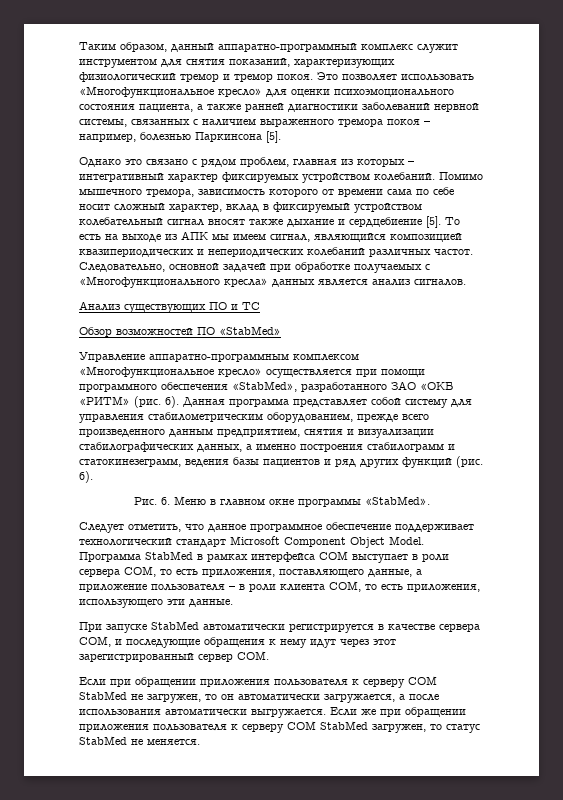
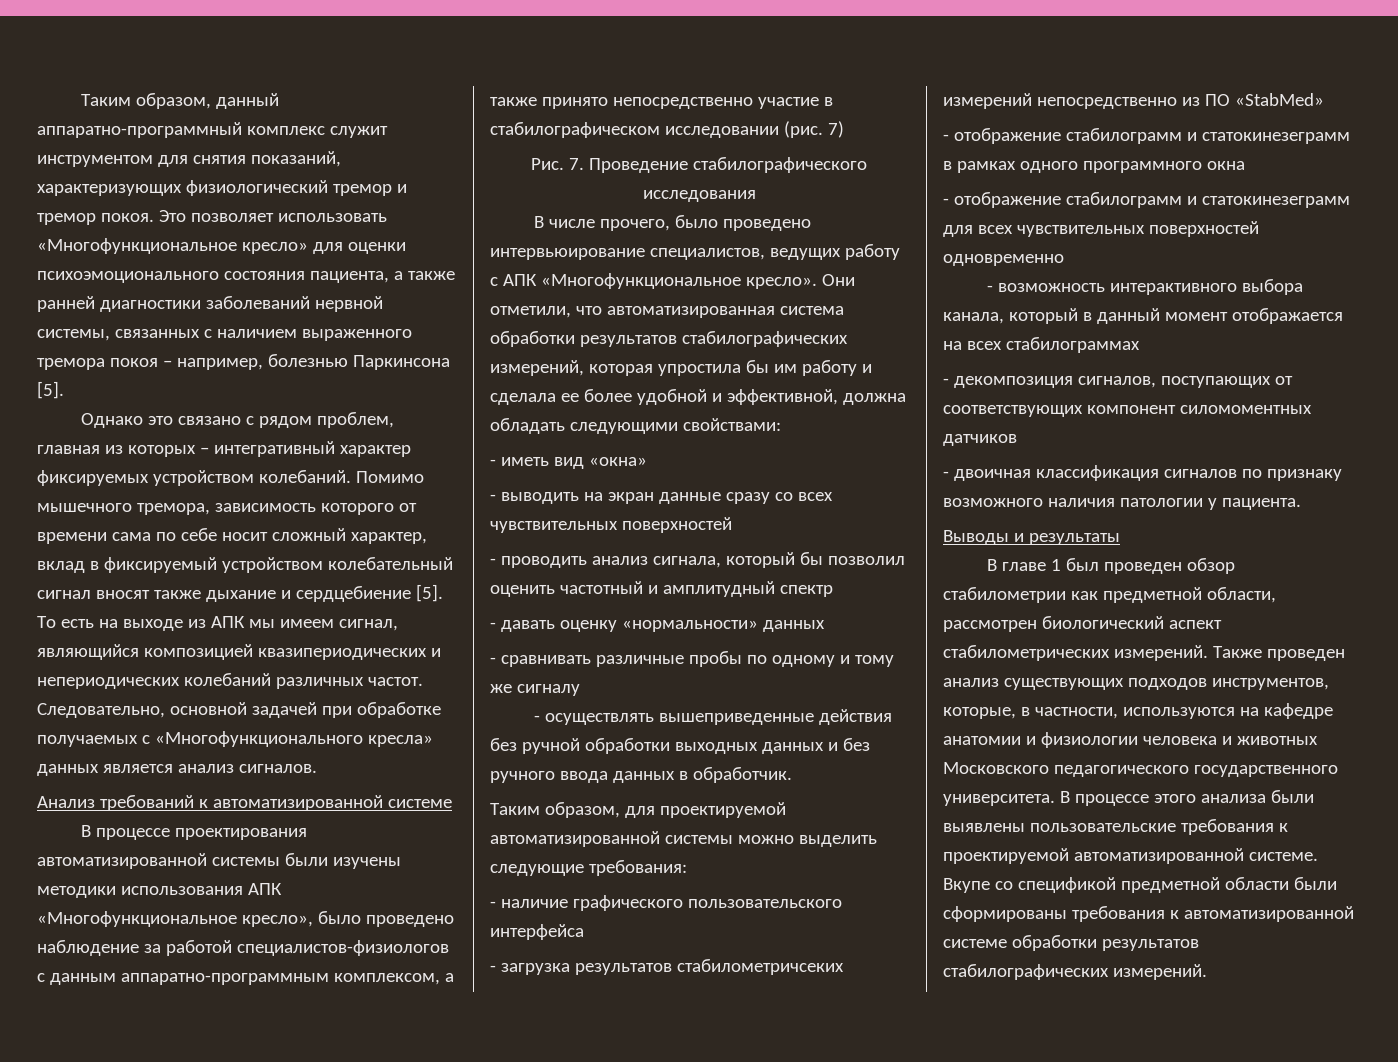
- Анализ существующих ПО и ТС
- Обзор возможностей ПО «StabMed»
- Управление аппаратно-программным комплексом «Многофункциональное кресло» осуществляется при помощи программного обеспечения «StabMed», разработанного ЗАО «ОКБ «РИТМ» (рис. 6). Данная программа представляет собой систему для управления стабилометрическим оборудованием, прежде всего произведенного данным предприятием, снятия и визуализации стабилографических данных, а именно построения стабилограмм и статокинезеграмм, ведения базы пациентов и ряд других функций (рис. 6).
- Рис. 6. Меню в главном окне программы «StabMed».
- Следует отметить, что данное программное обеспечение поддерживает технологический стандарт Microsoft Component Object Model. Программа StabMed в рамках интерфейса COM выступает в роли сервера COM, то есть приложения, поставляющего данные, а приложение пользователя – в роли клиента COM, то есть приложения, использующего эти данные.
- При запуске StabMed автоматически регистрируется в качестве сервера COM, и последующие обращения к нему идут через этот зарегистрированный сервер COM.
- Если при обращении приложения пользователя к серверу COM StabMed не загружен, то он автоматически загружается, а после использования автоматически выгружается. Если же при обращении приложения пользователя к серверу COM StabMed загружен, то статус StabMed не меняется.
+ Анализ требований к автоматизированной системе
+ В процессе проектирования автоматизированной системы были изучены методики использования АПК «Многофункциональное кресло», было проведено наблюдение за работой специалистов-физиологов с данным аппаратно-программным комплексом, а также принято непосредственно участие в стабилографическом исследовании (рис. 7)
+ Рис. 7. Проведение стабилографического исследования
+ В числе прочего, было проведено интервьюирование специалистов, ведущих работу с АПК «Многофункциональное кресло». Они отметили, что автоматизированная система обработки результатов стабилографических измерений, которая упростила бы им работу и сделала ее более удобной и эффективной, должна обладать следующими свойствами:
+ - иметь вид «окна»
+ - выводить на экран данные сразу со всех чувствительных поверхностей
+ - проводить анализ сигнала, который бы позволил оценить частотный и амплитудный спектр
+ - давать оценку «нормальности» данных
+ - сравнивать различные пробы по одному и тому же сигналу
+ - осуществлять вышеприведенные действия без ручной обработки выходных данных и без ручного ввода данных в обработчик.
+ Таким образом, для проектируемой автоматизированной системы можно выделить следующие требования:
+ - наличие графического пользовательского интерфейса
+ - загрузка результатов стабилометричсеких измерений непосредственно из ПО «StabMed»
+ - отображение стабилограмм и статокинезеграмм в рамках одного программного окна
+ - отображение стабилограмм и статокинезеграмм для всех чувствительных поверхностей одновременно
+ - возможность интерактивного выбора канала, который в данный момент отображается на всех стабилограммах
+ - декомпозиция сигналов, поступающих от соответствующих компонент силомоментных датчиков
+ - двоичная классификация сигналов по признаку возможного наличия патологии у пациента.
+ Выводы и результаты
+ В главе 1 был проведен обзор стабилометрии как предметной области, рассмотрен биологический аспект стабилометрических измерений. Также проведен анализ существующих подходов инструментов, которые, в частности, используются на кафедре анатомии и физиологии человека и животных Московского педагогического государственного университета. В процессе этого анализа были выявлены пользовательские требования к проектируемой автоматизированной системе. Вкупе со спецификой предметной области были сформированы требования к автоматизированной системе обработки результатов стабилографических измерений.

